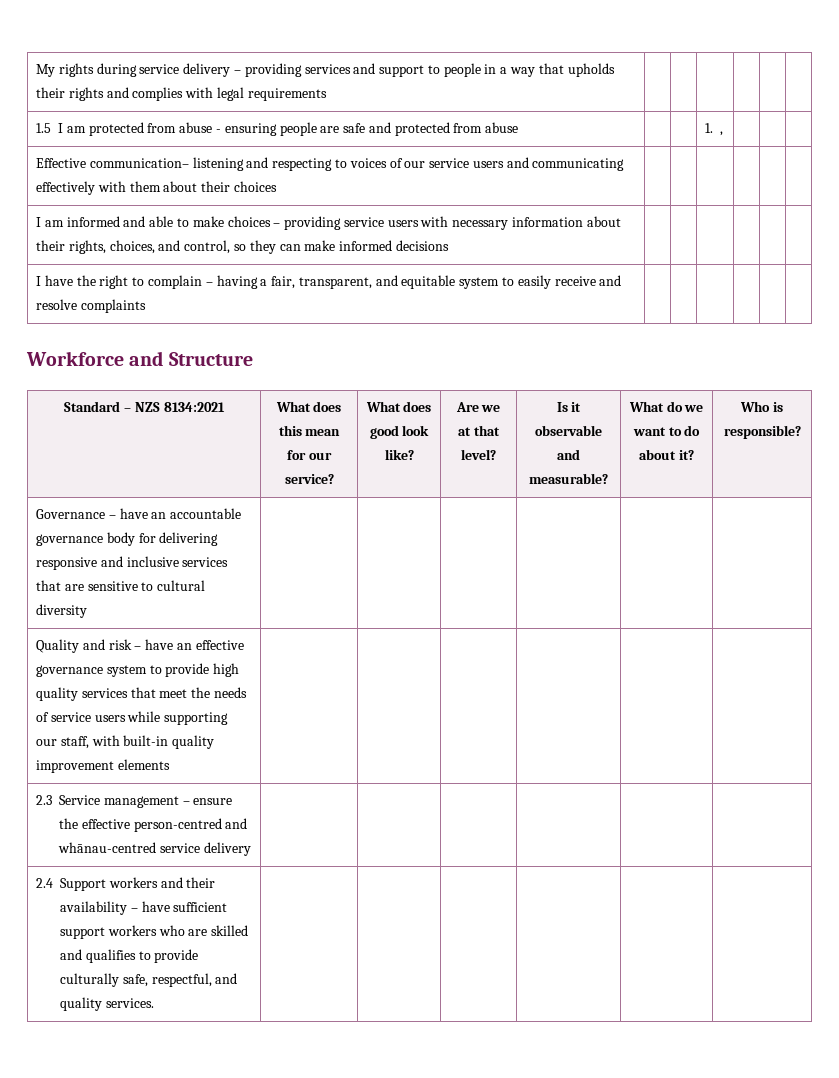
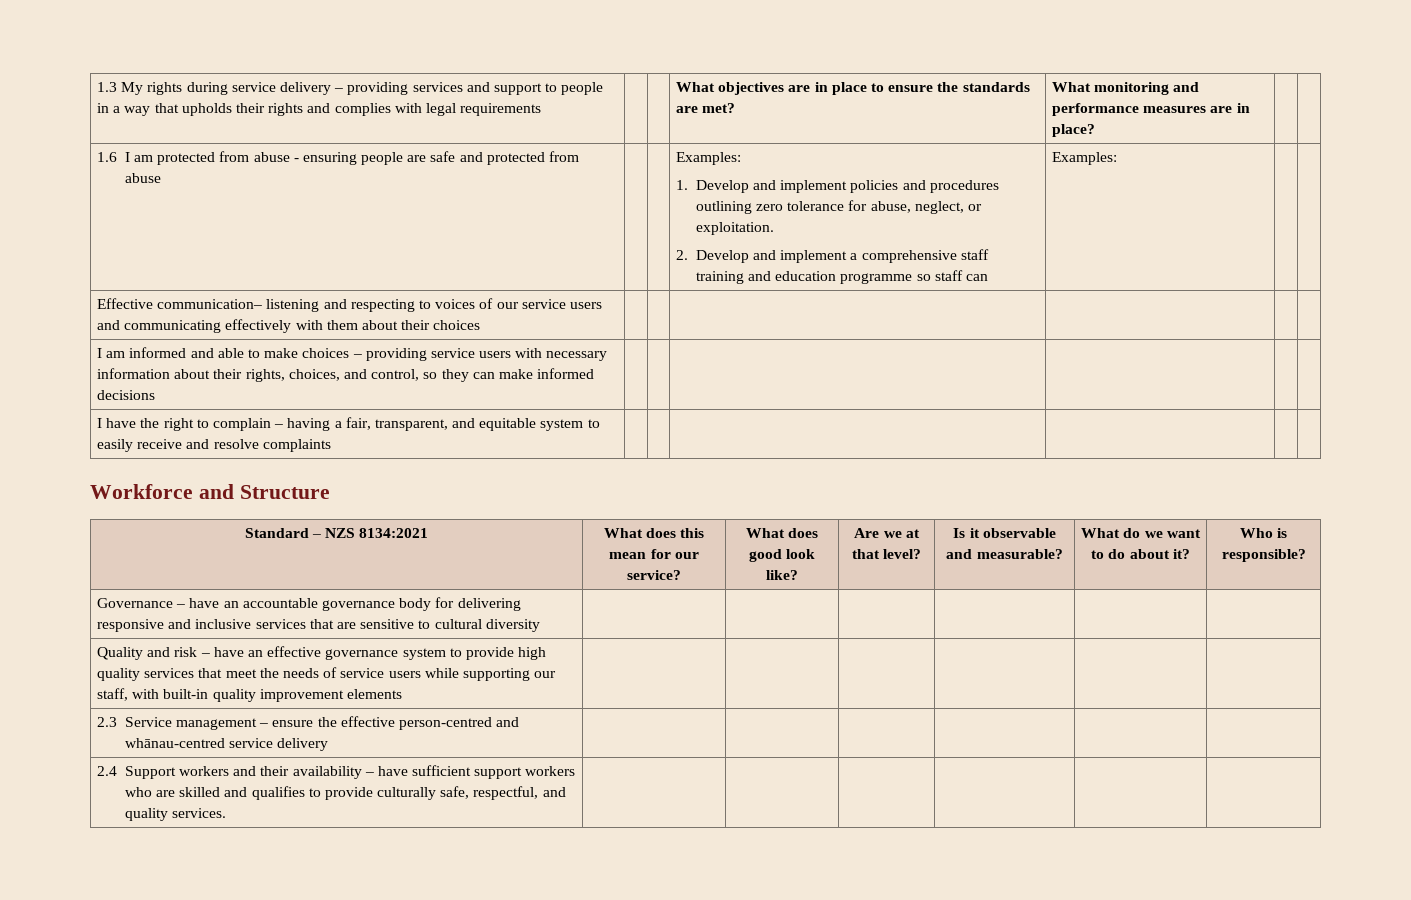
- My rights during service delivery – providing services and support to people in a way that upholds their rights and complies with legal requirements
+ 1.3 My rights during service delivery – providing services and support to people in a way that upholds their rights and complies with legal requirements
- 1.5 I am protected from abuse - ensuring people are safe and protected from abuse | | | 1. , | | |
+ What objectives are in place to ensure the standards are met? | What monitoring and performance measures are in place? | |
+ 1.6 I am protected from abuse - ensuring people are safe and protected from abuse | | | Examples:
+ 1. Develop and implement policies and procedures outlining zero tolerance for abuse, neglect, or exploitation.
+ 2. Develop and implement a comprehensive staff training and education programme so staff can | Examples:

